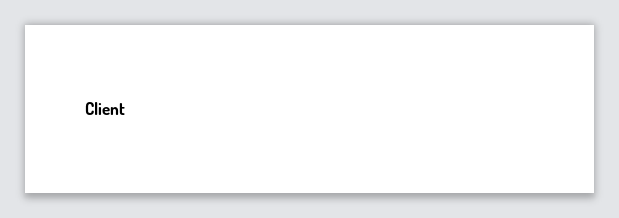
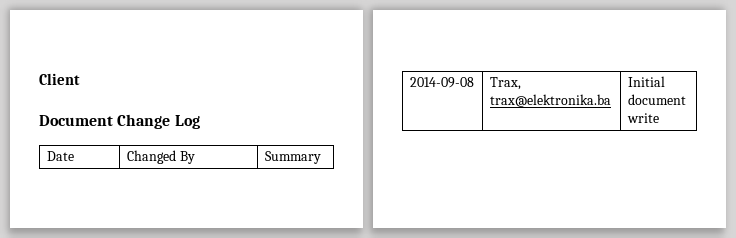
+ Document Change Log
+ Date | Changed By | Summary
+ 2014-09-08 | Trax, trax@elektronika.ba | Initial document write

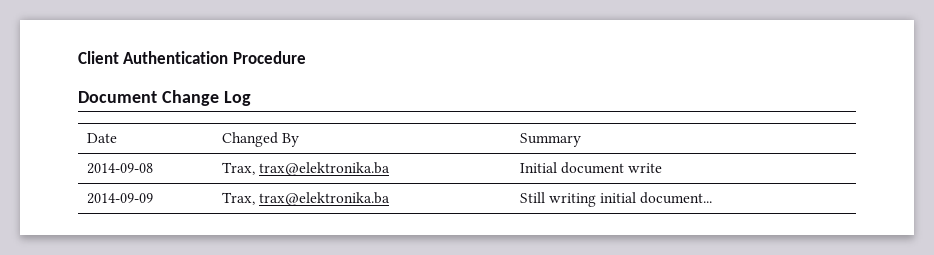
- Client
+ Client Authentication Procedure
+ 2014-09-09 | Trax, trax@elektronika.ba | Still writing initial document...

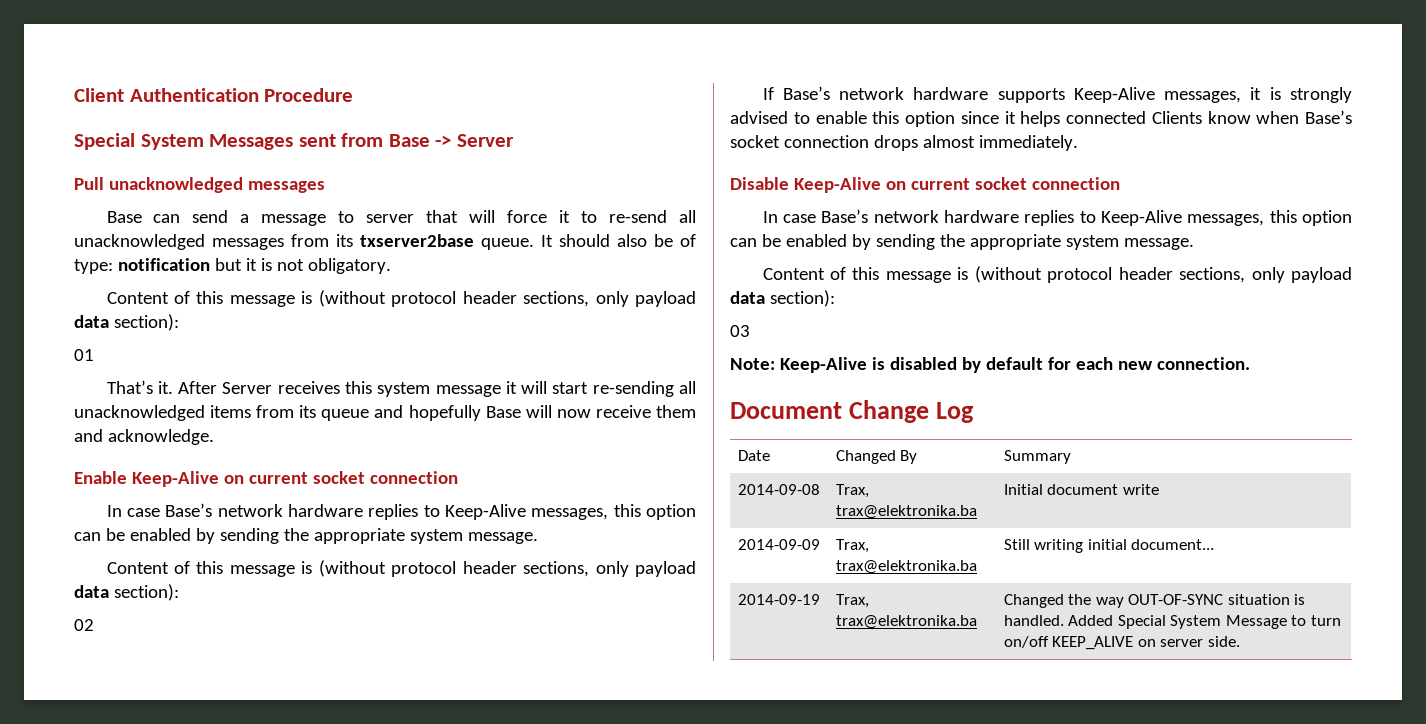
+ Special System Messages sent from Base -> Server
+ Pull unacknowledged messages
+ Base can send a message to server that will force it to re-send all unacknowledged messages from its txserver2base queue. It should also be of type: notification but it is not obligatory.
+ Content of this message is (without protocol header sections, only payload data section):
+ 01
+ That’s it. After Server receives this system message it will start re-sending all unacknowledged items from its queue and hopefully Base will now receive them and acknowledge.
+ Enable Keep-Alive on current socket connection
+ In case Base’s network hardware replies to Keep-Alive messages, this option can be enabled by sending the appropriate system message.
+ Content of this message is (without protocol header sections, only payload data section):
+ 02
+ If Base’s network hardware supports Keep-Alive messages, it is strongly advised to enable this option since it helps connected Clients know when Base’s socket connection drops almost immediately.
+ Disable Keep-Alive on current socket connection
+ In case Base’s network hardware replies to Keep-Alive messages, this option can be enabled by sending the appropriate system message.
+ Content of this message is (without protocol header sections, only payload data section):
+ 03
+ Note: Keep-Alive is disabled by default for each new connection.
+ 2014-09-19 | Trax, trax@elektronika.ba | Changed the way OUT-OF-SYNC situation is handled. Added Special System Message to turn on/off KEEP_ALIVE on server side.

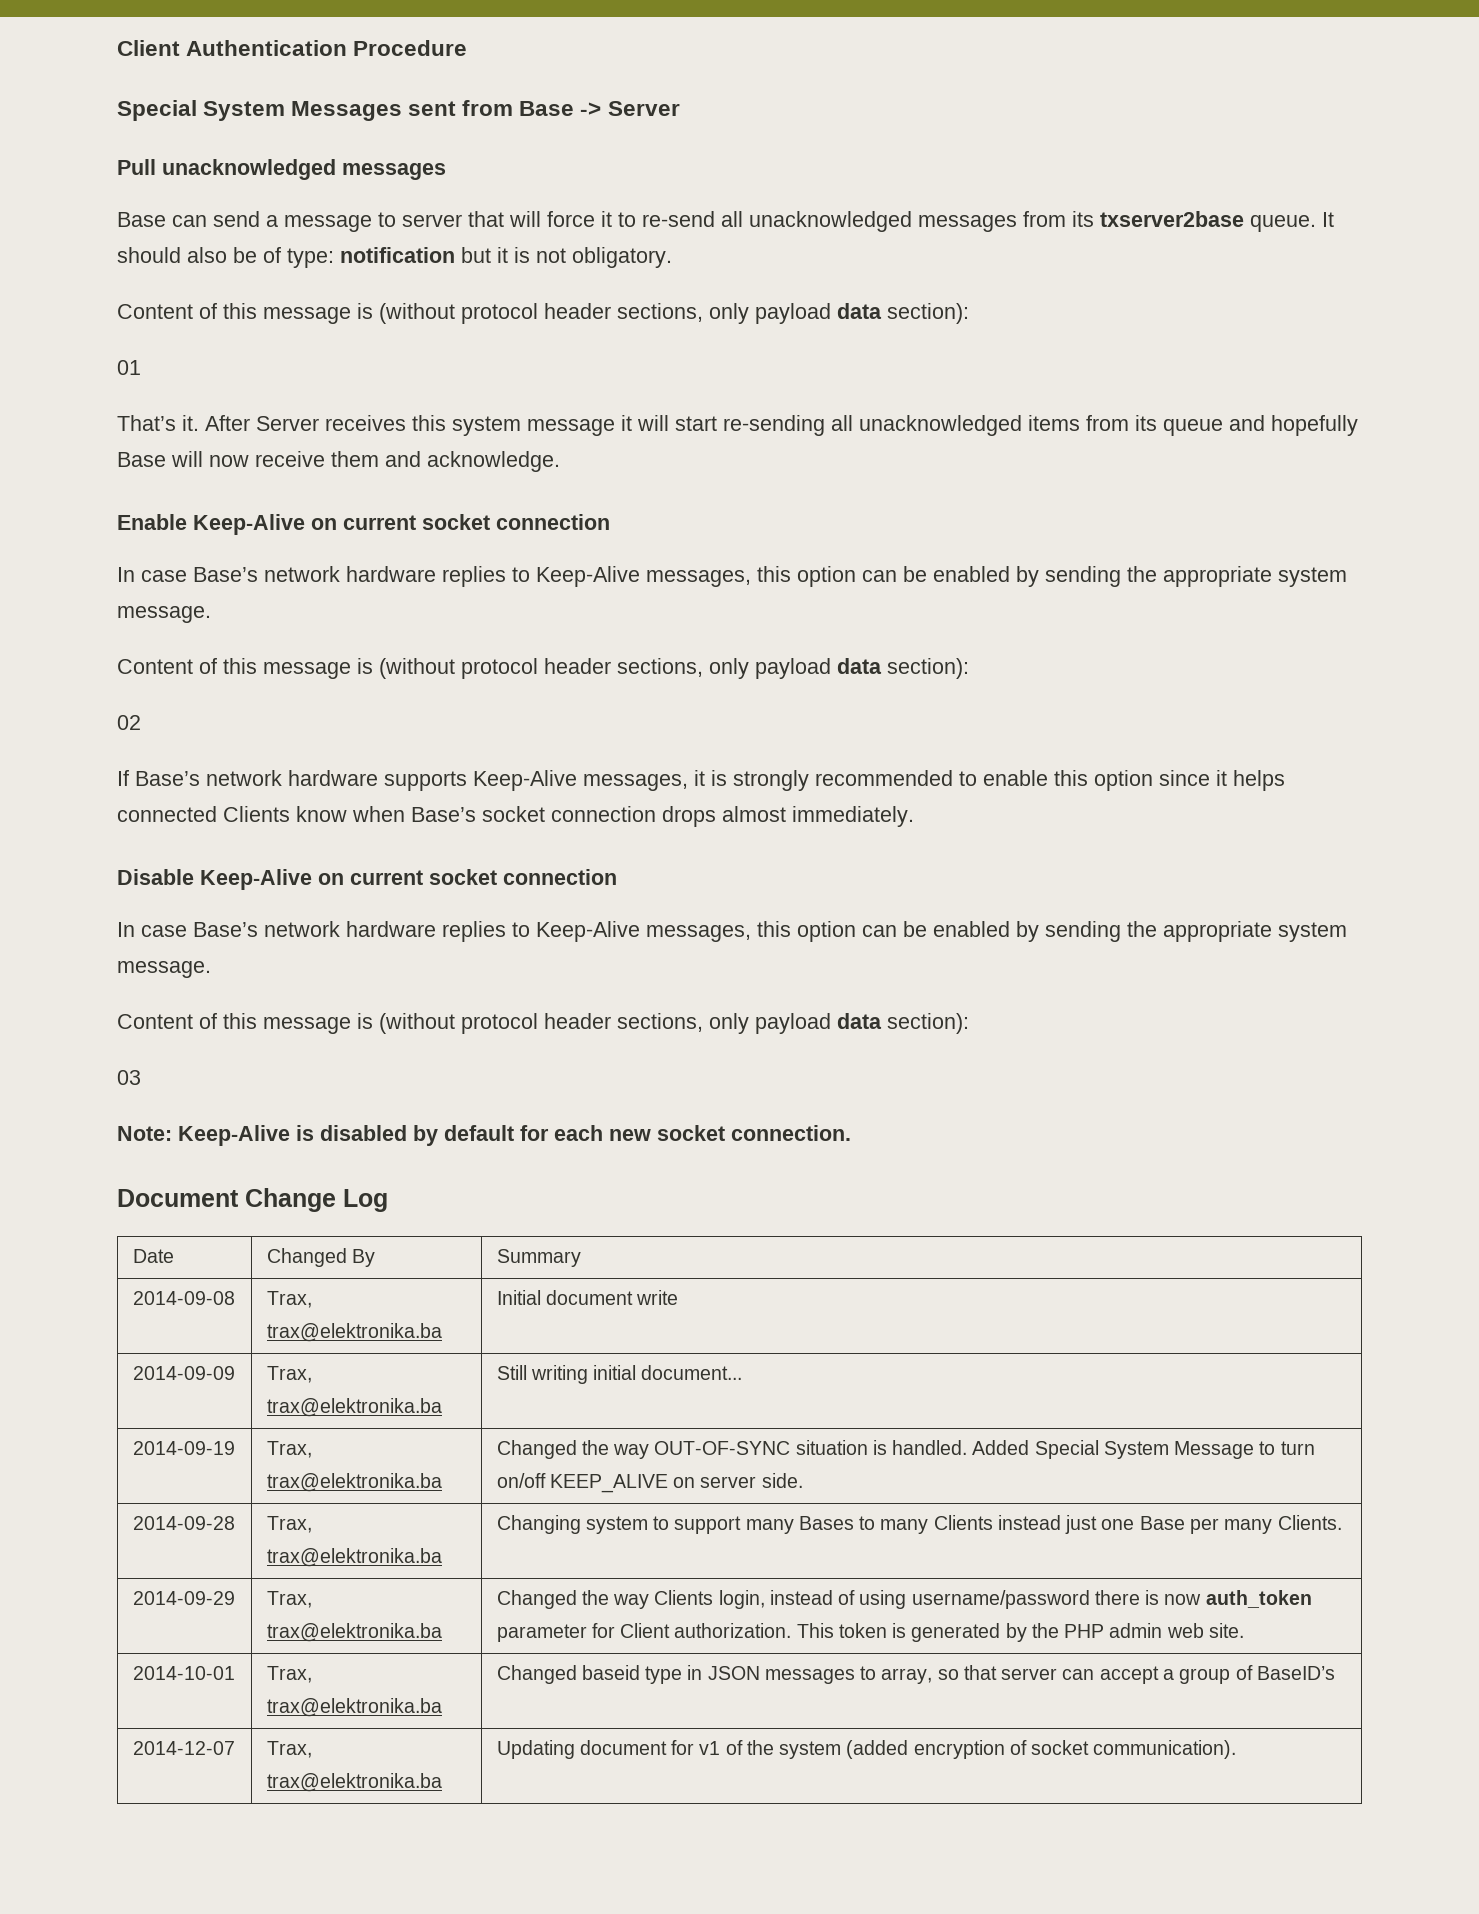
- If Base’s network hardware supports Keep-Alive messages, it is strongly advised to enable this option since it helps connected Clients know when Base’s socket connection drops almost immediately.
+ If Base’s network hardware supports Keep-Alive messages, it is strongly recommended to enable this option since it helps connected Clients know when Base’s socket connection drops almost immediately.
- Note: Keep-Alive is disabled by default for each new connection.
+ Note: Keep-Alive is disabled by default for each new socket connection.
+ 2014-09-28 | Trax, trax@elektronika.ba | Changing system to support many Bases to many Clients instead just one Base per many Clients.
+ 2014-09-29 | Trax, trax@elektronika.ba | Changed the way Clients login, instead of using username/password there is now auth_token parameter for Client authorization. This token is generated by the PHP admin web site.
+ 2014-10-01 | Trax, trax@elektronika.ba | Changed baseid type in JSON messages to array, so that server can accept a group of BaseID’s
+ 2014-12-07 | Trax, trax@elektronika.ba | Updating document for v1 of the system (added encryption of socket communication).

